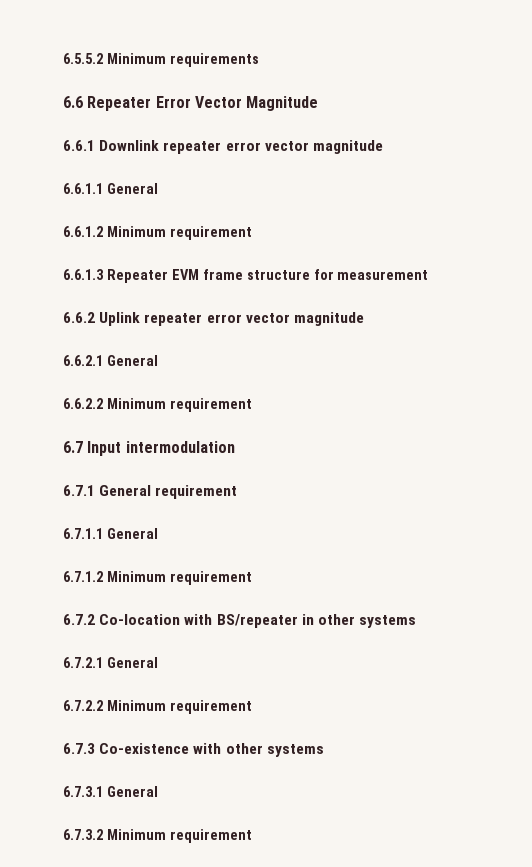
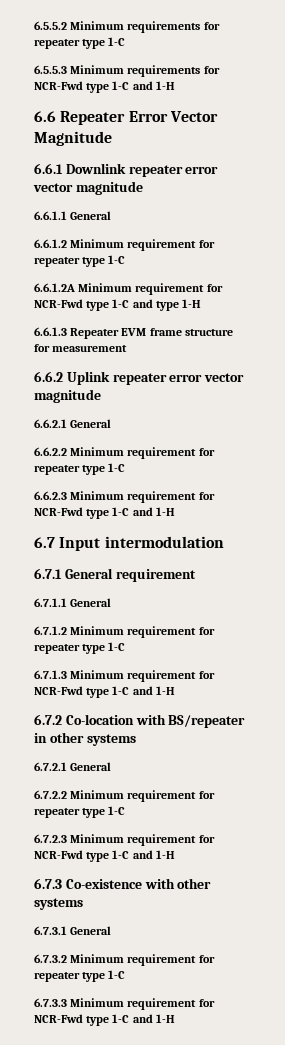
- 6.5.5.2 Minimum requirements
+ 6.5.5.2 Minimum requirements for repeater type 1-C
+ 6.5.5.3 Minimum requirements for NCR-Fwd type 1-C and 1-H
- 6.6.1.2 Minimum requirement
+ 6.6.1.2 Minimum requirement for repeater type 1-C
+ 6.6.1.2A Minimum requirement for NCR-Fwd type 1-C and type 1-H
- 6.6.2.2 Minimum requirement
+ 6.6.2.2 Minimum requirement for repeater type 1-C
+ 6.6.2.3 Minimum requirement for NCR-Fwd type 1-C and 1-H
- 6.7.1.2 Minimum requirement
+ 6.7.1.2 Minimum requirement for repeater type 1-C
+ 6.7.1.3 Minimum requirement for NCR-Fwd type 1-C and 1-H
- 6.7.2.2 Minimum requirement
+ 6.7.2.2 Minimum requirement for repeater type 1-C
+ 6.7.2.3 Minimum requirement for NCR-Fwd type 1-C and 1-H
- 6.7.3.2 Minimum requirement
+ 6.7.3.2 Minimum requirement for repeater type 1-C
+ 6.7.3.3 Minimum requirement for NCR-Fwd type 1-C and 1-H

